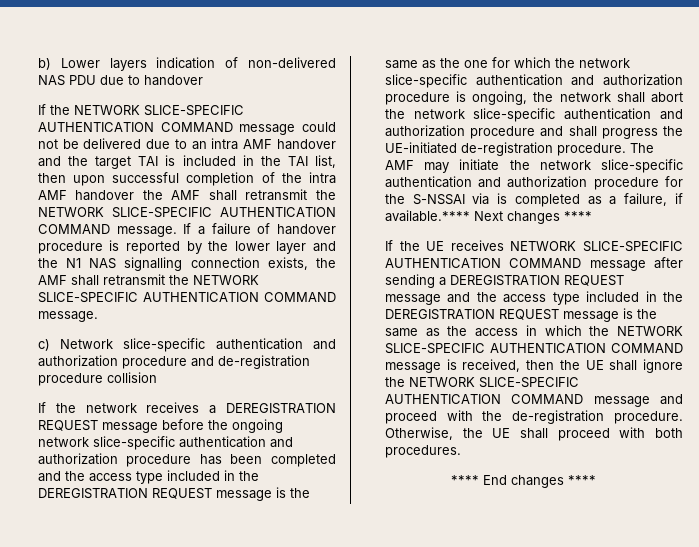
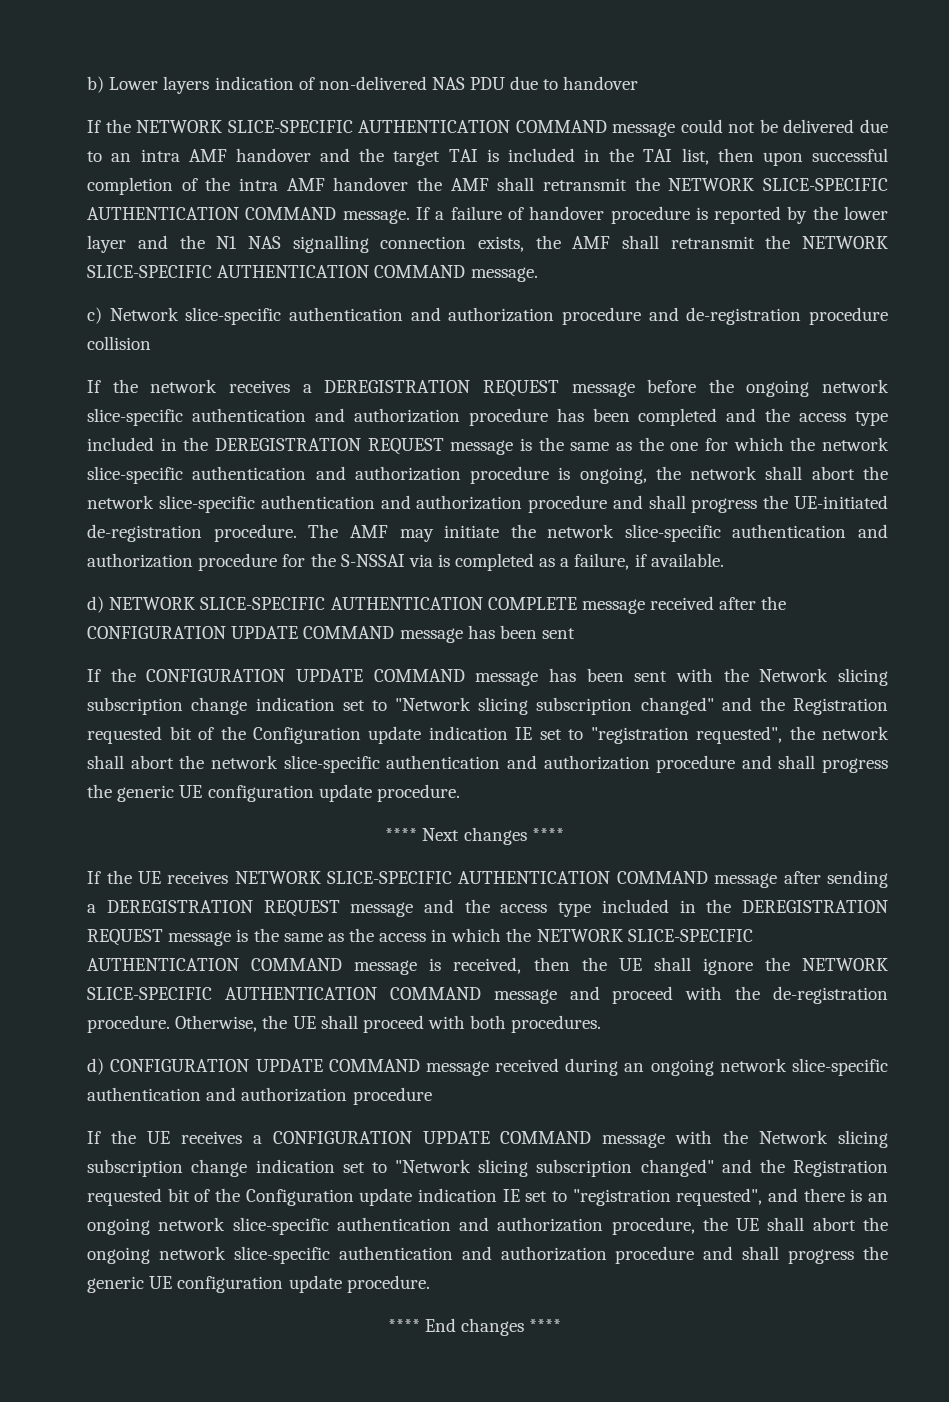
- The AMF may initiate the network slice-specific authentication and authorization procedure for the S-NSSAI via is completed as a failure, if available.**** Next changes ****
+ The AMF may initiate the network slice-specific authentication and authorization procedure for the S-NSSAI via is completed as a failure, if available.
+ d) NETWORK SLICE-SPECIFIC AUTHENTICATION COMPLETE message received after the CONFIGURATION UPDATE COMMAND message has been sent
+ If the CONFIGURATION UPDATE COMMAND message has been sent with the Network slicing subscription change indication set to "Network slicing subscription changed" and the Registration requested bit of the Configuration update indication IE set to "registration requested", the network shall abort the network slice-specific authentication and authorization procedure and shall progress the generic UE configuration update procedure.
+ **** Next changes ****
+ d) CONFIGURATION UPDATE COMMAND message received during an ongoing network slice-specific authentication and authorization procedure
+ If the UE receives a CONFIGURATION UPDATE COMMAND message with the Network slicing subscription change indication set to "Network slicing subscription changed" and the Registration requested bit of the Configuration update indication IE set to "registration requested", and there is an ongoing network slice-specific authentication and authorization procedure, the UE shall abort the ongoing network slice-specific authentication and authorization procedure and shall progress the generic UE configuration update procedure.

